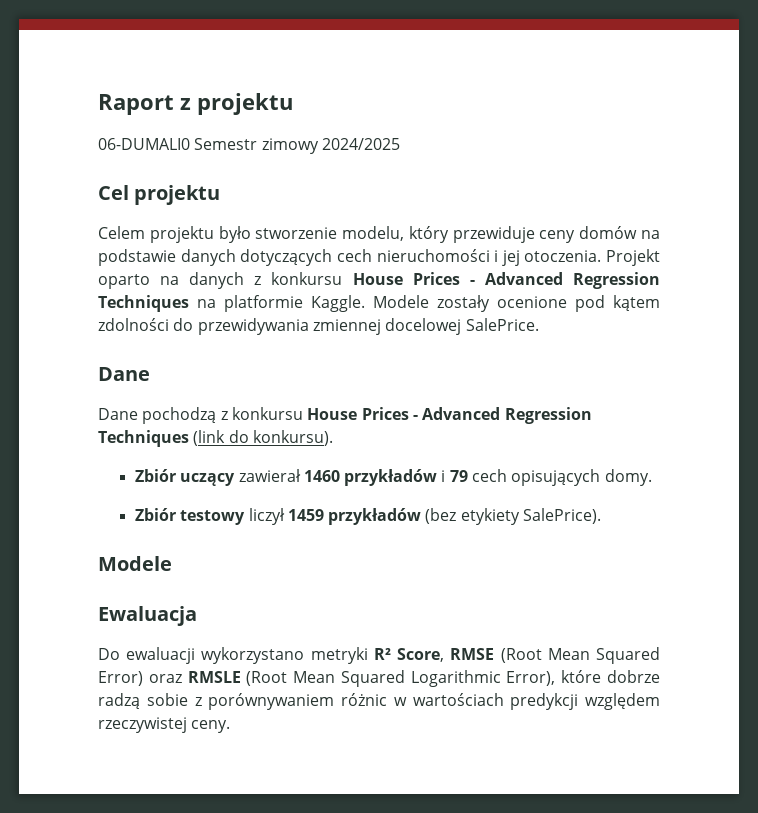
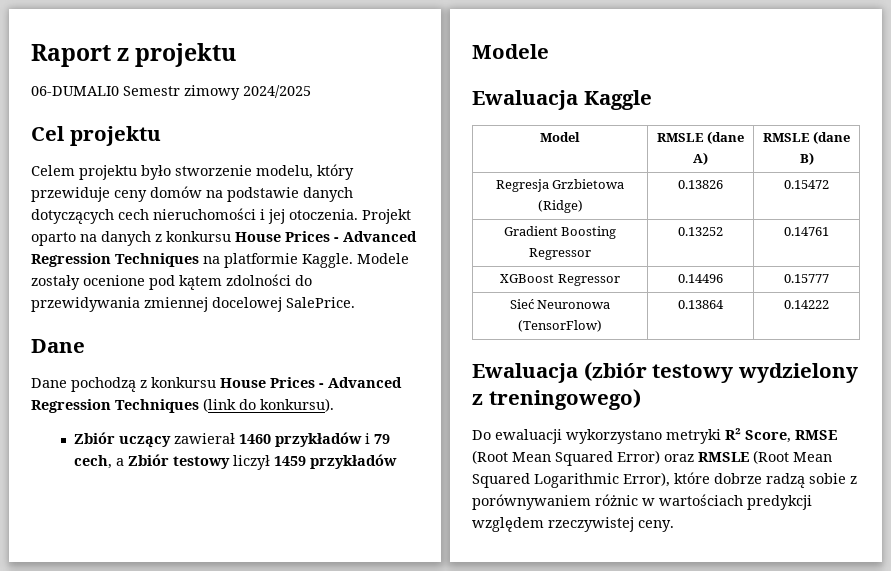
- Zbiór uczący zawierał 1460 przykładów i 79 cech opisujących domy.
- Zbiór testowy liczył 1459 przykładów (bez etykiety SalePrice).
+ Zbiór uczący zawierał 1460 przykładów i 79 cech, a Zbiór testowy liczył 1459 przykładów
- Ewaluacja
+ Ewaluacja Kaggle
+ Model | RMSLE (dane A) | RMSLE (dane B)
+ Regresja Grzbietowa (Ridge) | 0.13826 | 0.15472
+ Gradient Boosting Regressor | 0.13252 | 0.14761
+ XGBoost Regressor | 0.14496 | 0.15777
+ Sieć Neuronowa (TensorFlow) | 0.13864 | 0.14222
+ Ewaluacja (zbiór testowy wydzielony z treningowego)

